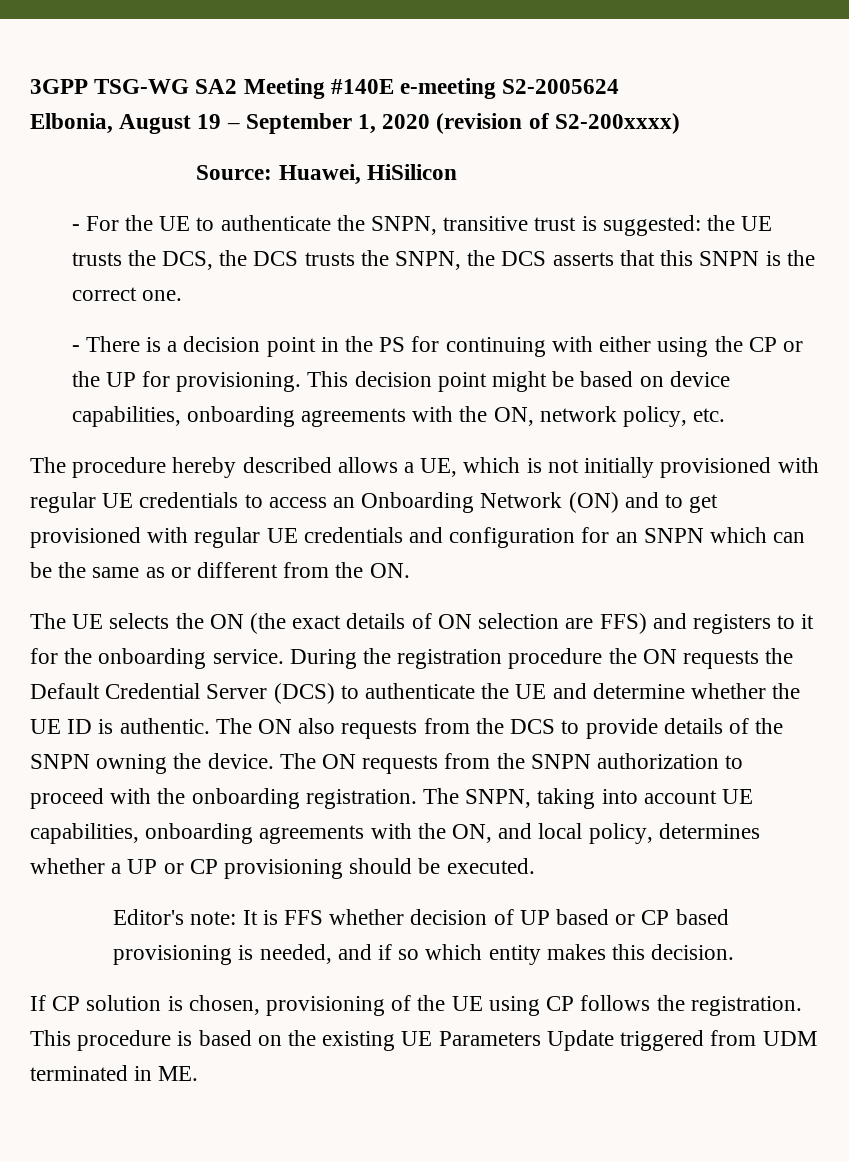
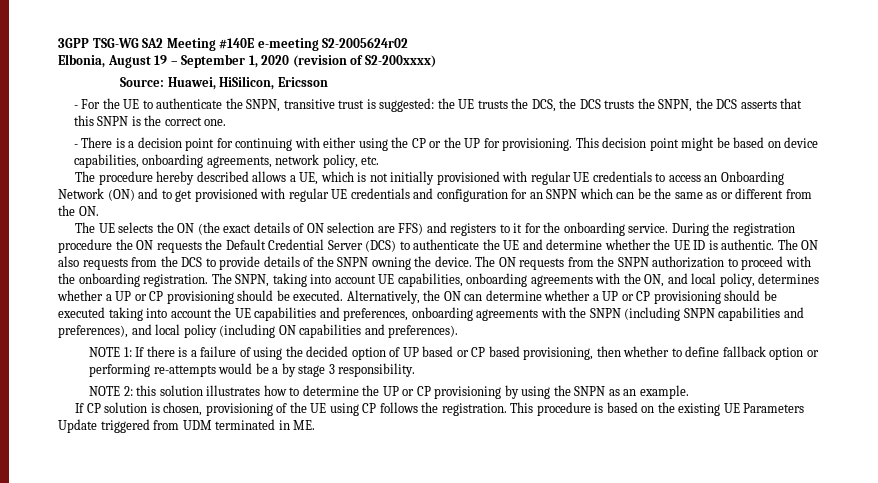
- 3GPP TSG-WG SA2 Meeting #140E e-meeting S2-2005624
+ 3GPP TSG-WG SA2 Meeting #140E e-meeting S2-2005624r02
- Source: Huawei, HiSilicon
+ Source: Huawei, HiSilicon, Ericsson
- - There is a decision point in the PS for continuing with either using the CP or the UP for provisioning.
+ - There is a decision point for continuing with either using the CP or the UP for provisioning.
- This decision point might be based on device capabilities, onboarding agreements with the ON, network policy, etc.
+ This decision point might be based on device capabilities, onboarding agreements, network policy, etc.
- The SNPN, taking into account UE capabilities, onboarding agreements with the ON, and local policy, determines whether a UP or CP provisioning should be executed.
- Editor's note: It is FFS whether decision of UP based or CP based provisioning is needed, and if so which entity makes this decision.
+ The SNPN, taking into account UE capabilities, onboarding agreements with the ON, and local policy, determines whether a UP or CP provisioning should be executed. Alternatively, the ON can determine whether a UP or CP provisioning should be executed taking into account the UE capabilities and preferences, onboarding agreements with the SNPN (including SNPN capabilities and preferences), and local policy (including ON capabilities and preferences).
+ NOTE 1: If there is a failure of using the decided option of UP based or CP based provisioning, then whether to define fallback option or performing re-attempts would be a by stage 3 responsibility.
+ NOTE 2: this solution illustrates how to determine the UP or CP provisioning by using the SNPN as an example.

